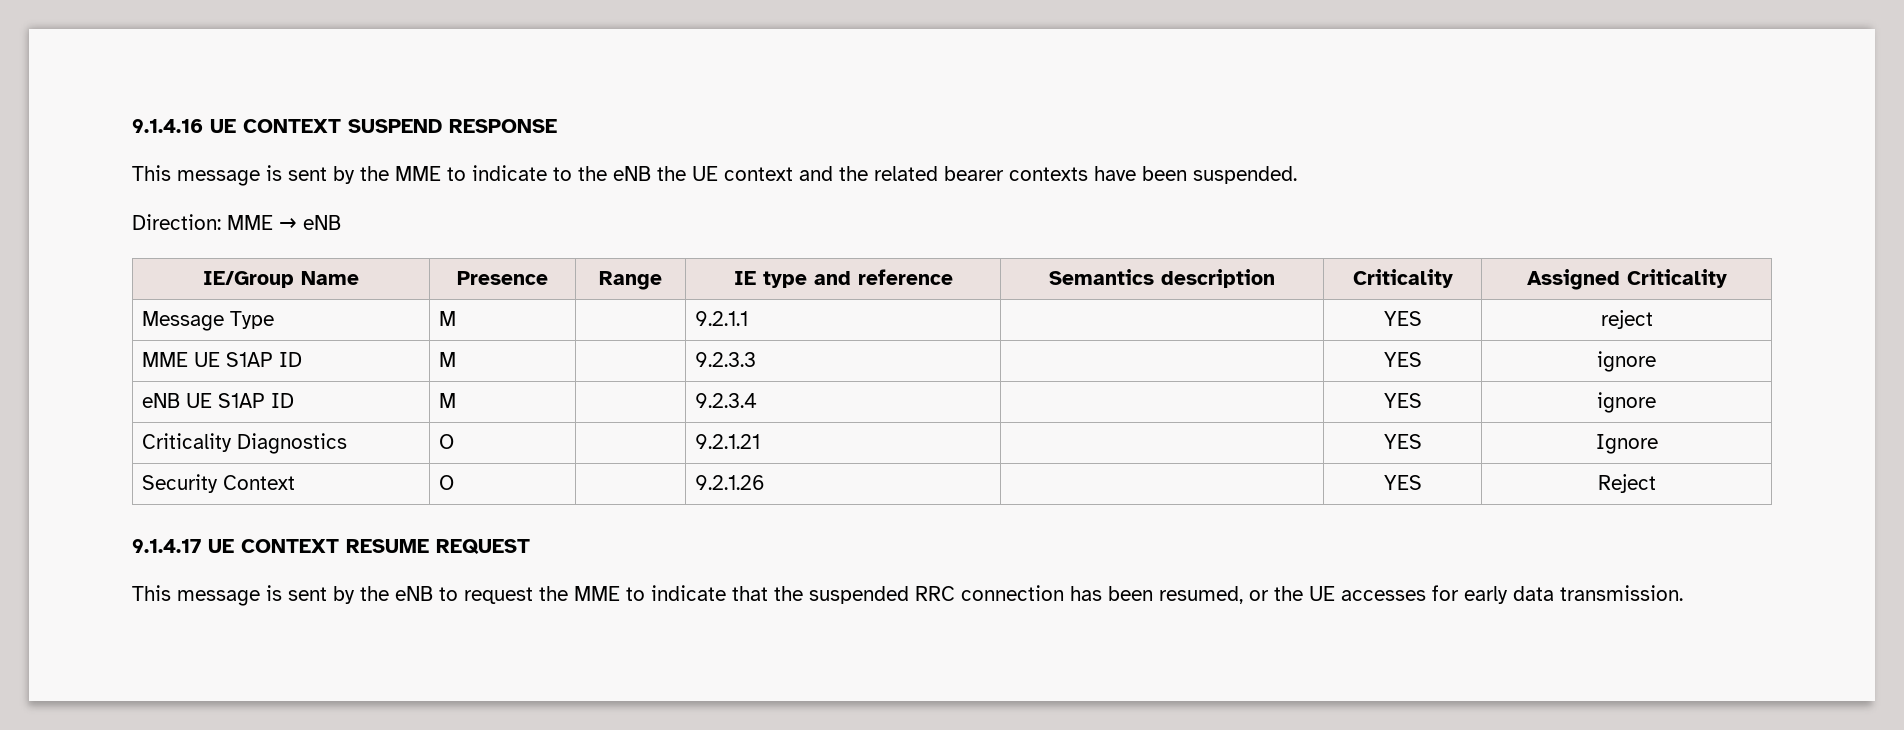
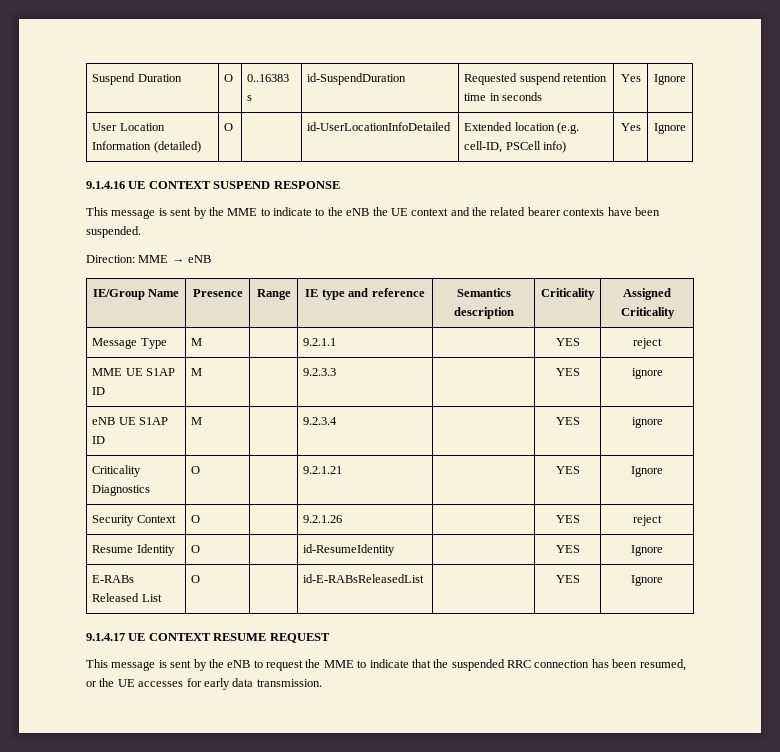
+ Suspend Duration | O | 0..16383 s | id-SuspendDuration | Requested suspend retention time in seconds | Yes | Ignore
+ User Location Information (detailed) | O | | id-UserLocationInfoDetailed | Extended location (e.g. cell-ID, PSCell info) | Yes | Ignore
- Security Context | O | | 9.2.1.26 | | YES | Reject
+ Security Context | O | | 9.2.1.26 | | YES | reject
+ Resume Identity | O | | id-ResumeIdentity | | YES | Ignore
+ E-RABs Released List | O | | id-E-RABsReleasedList | | YES | Ignore

